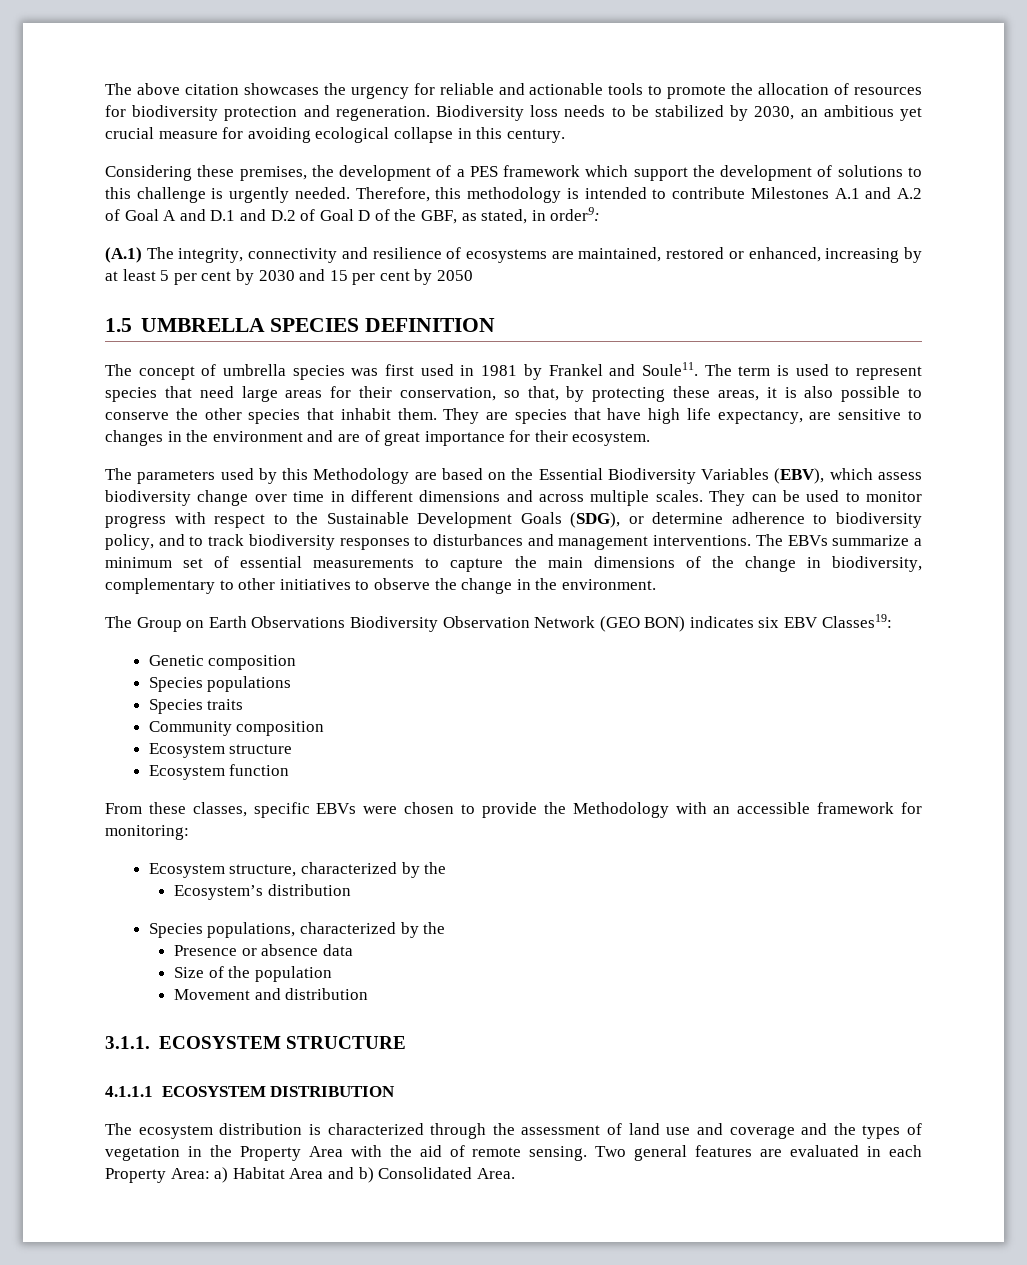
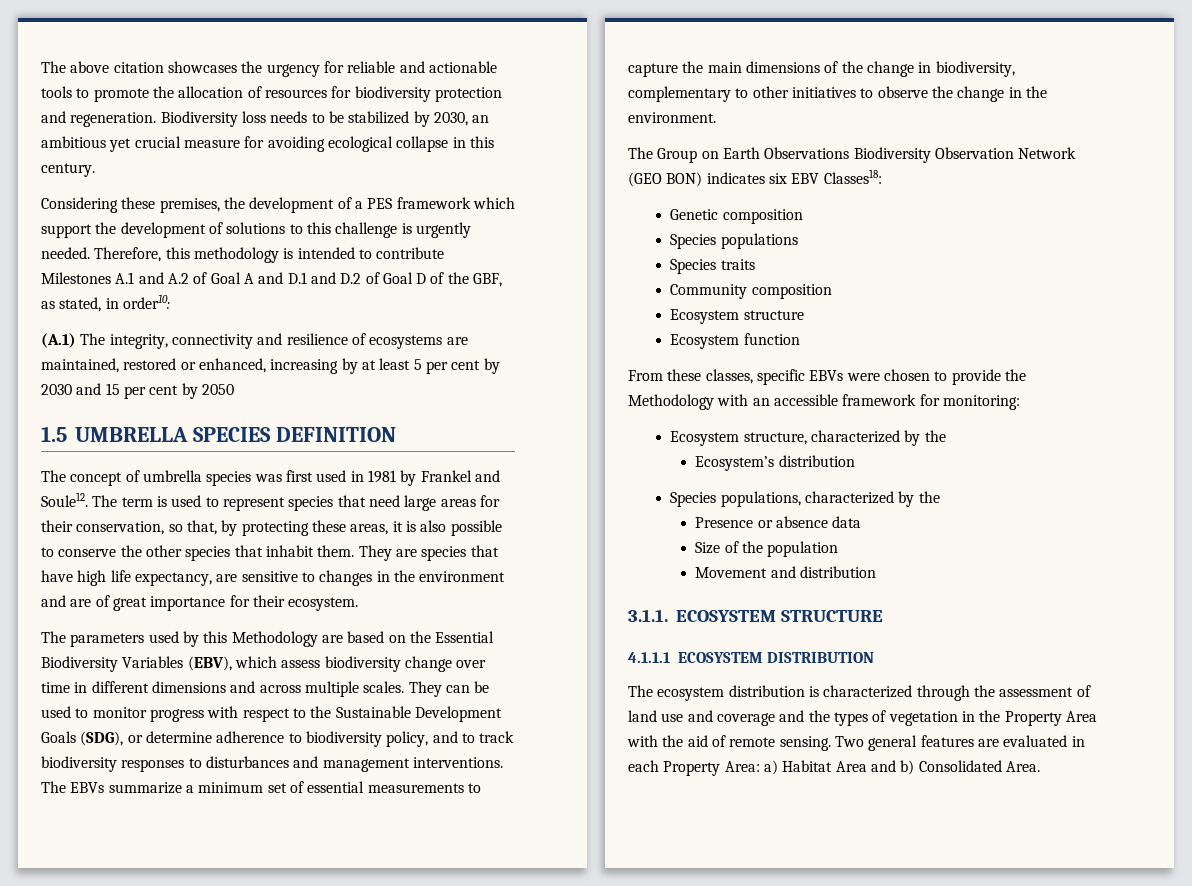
- Therefore, this methodology is intended to contribute Milestones A.1 and A.2 of Goal A and D.1 and D.2 of Goal D of the GBF, as stated, in order9:
+ Therefore, this methodology is intended to contribute Milestones A.1 and A.2 of Goal A and D.1 and D.2 of Goal D of the GBF, as stated, in order10:
- The concept of umbrella species was first used in 1981 by Frankel and Soule11.
+ The concept of umbrella species was first used in 1981 by Frankel and Soule12.
- The Group on Earth Observations Biodiversity Observation Network (GEO BON) indicates six EBV Classes19:
+ The Group on Earth Observations Biodiversity Observation Network (GEO BON) indicates six EBV Classes18:

